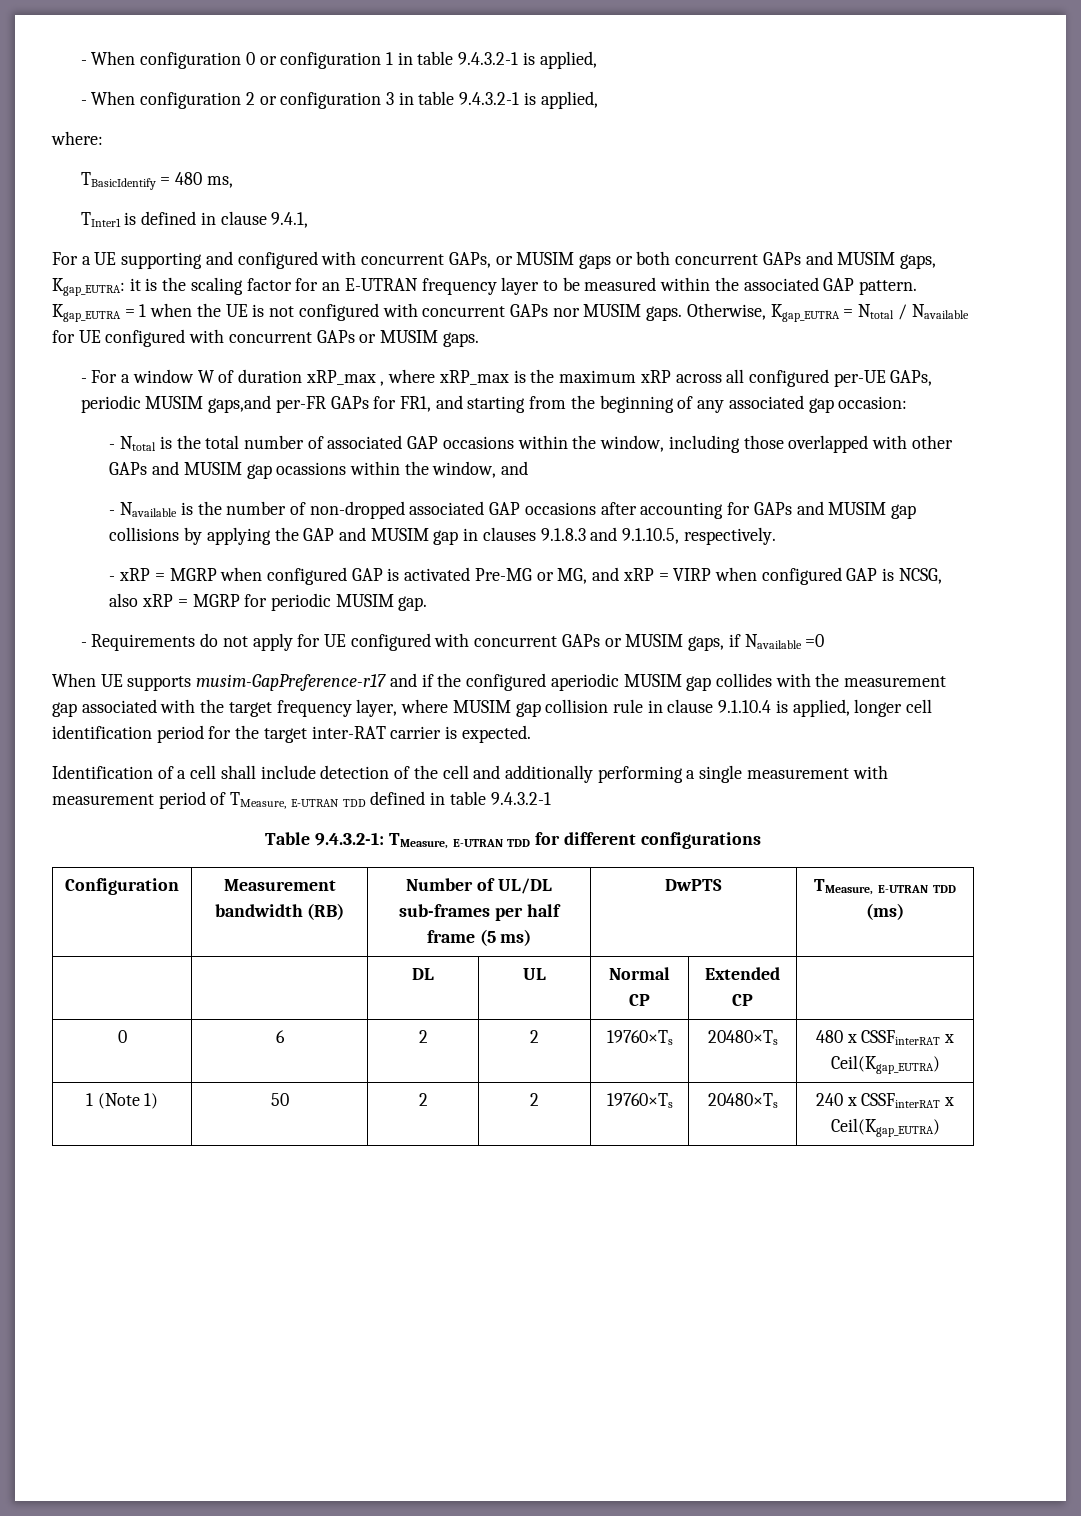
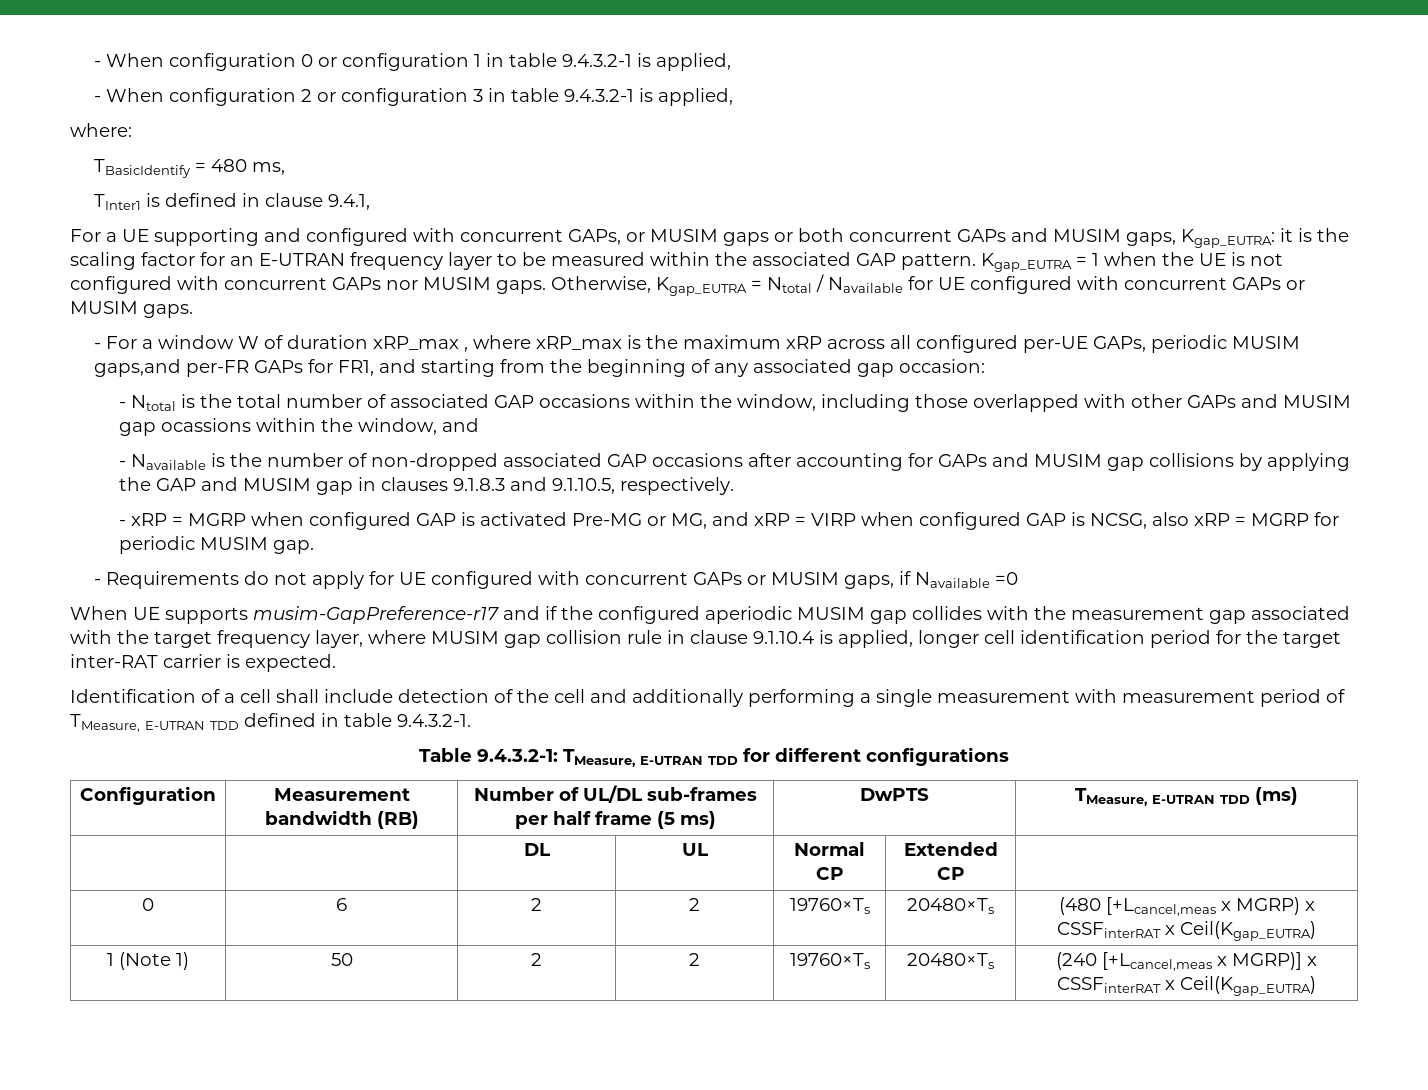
- Identification of a cell shall include detection of the cell and additionally performing a single measurement with measurement period of TMeasure, E-UTRAN TDD defined in table 9.4.3.2-1
+ Identification of a cell shall include detection of the cell and additionally performing a single measurement with measurement period of TMeasure, E-UTRAN TDD defined in table 9.4.3.2-1.
- 0 | 6 | 2 | 2 | 19760×Ts | 20480×Ts | 480 x CSSFinterRAT x Ceil(Kgap_EUTRA)
+ 0 | 6 | 2 | 2 | 19760×Ts | 20480×Ts | (480 [+Lcancel,meas x MGRP) x CSSFinterRAT x Ceil(Kgap_EUTRA)
- 1 (Note 1) | 50 | 2 | 2 | 19760×Ts | 20480×Ts | 240 x CSSFinterRAT x Ceil(Kgap_EUTRA)
+ 1 (Note 1) | 50 | 2 | 2 | 19760×Ts | 20480×Ts | (240 [+Lcancel,meas x MGRP)] x CSSFinterRAT x Ceil(Kgap_EUTRA)

